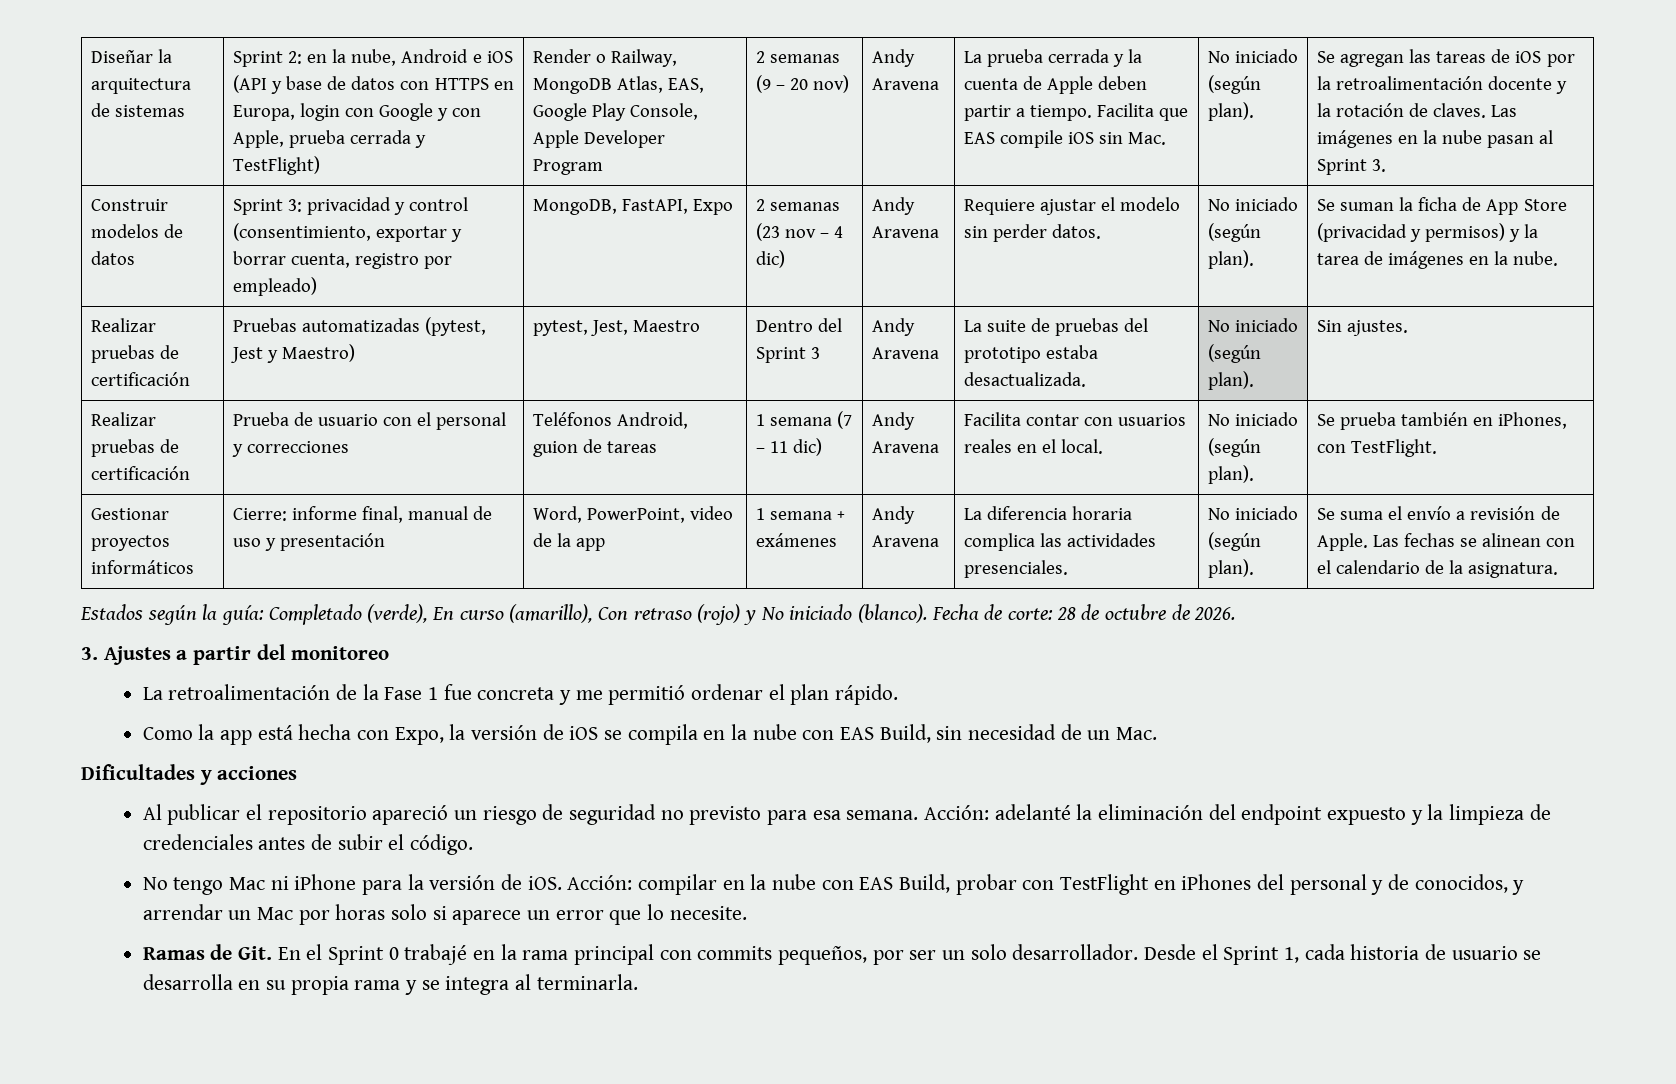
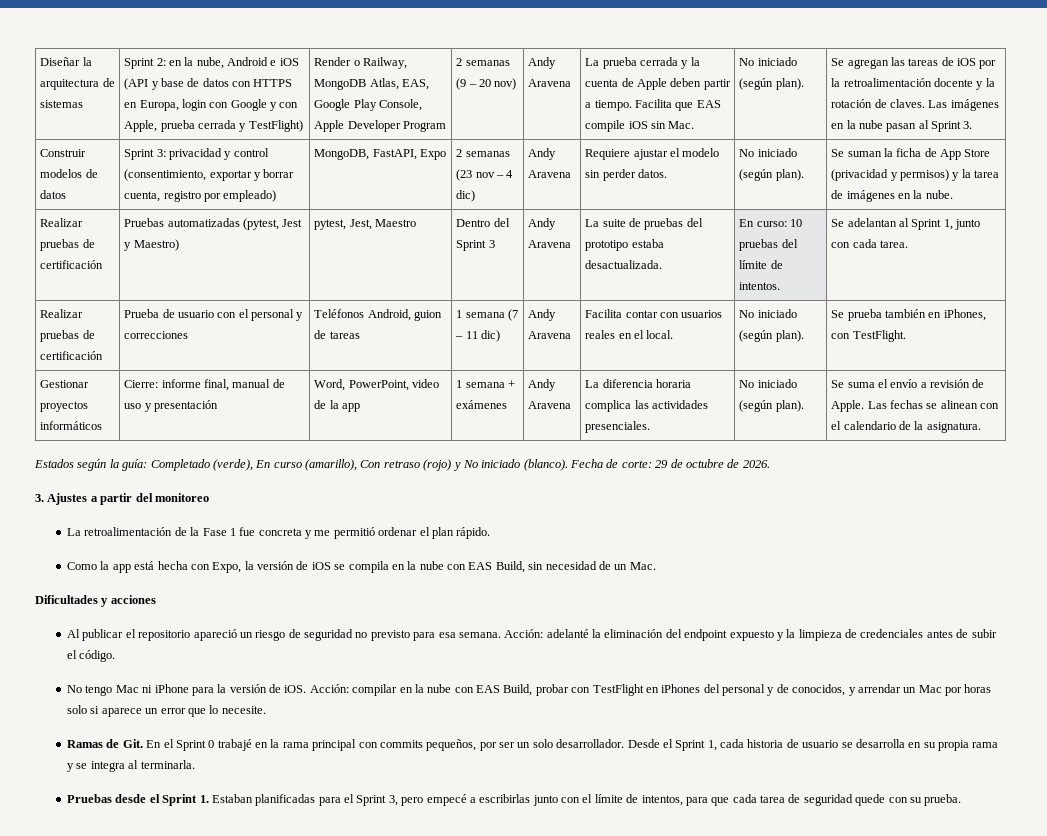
- No iniciado (según plan). | Sin ajustes.
+ En curso: 10 pruebas del límite de intentos. | Se adelantan al Sprint 1, junto con cada tarea.
- Fecha de corte: 28 de octubre de 2026.
+ Fecha de corte: 29 de octubre de 2026.
+ Pruebas desde el Sprint 1. Estaban planificadas para el Sprint 3, pero empecé a escribirlas junto con el límite de intentos, para que cada tarea de seguridad quede con su prueba.

